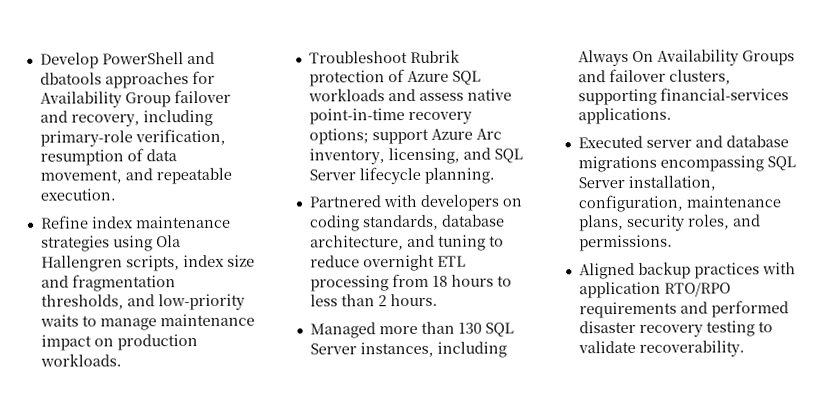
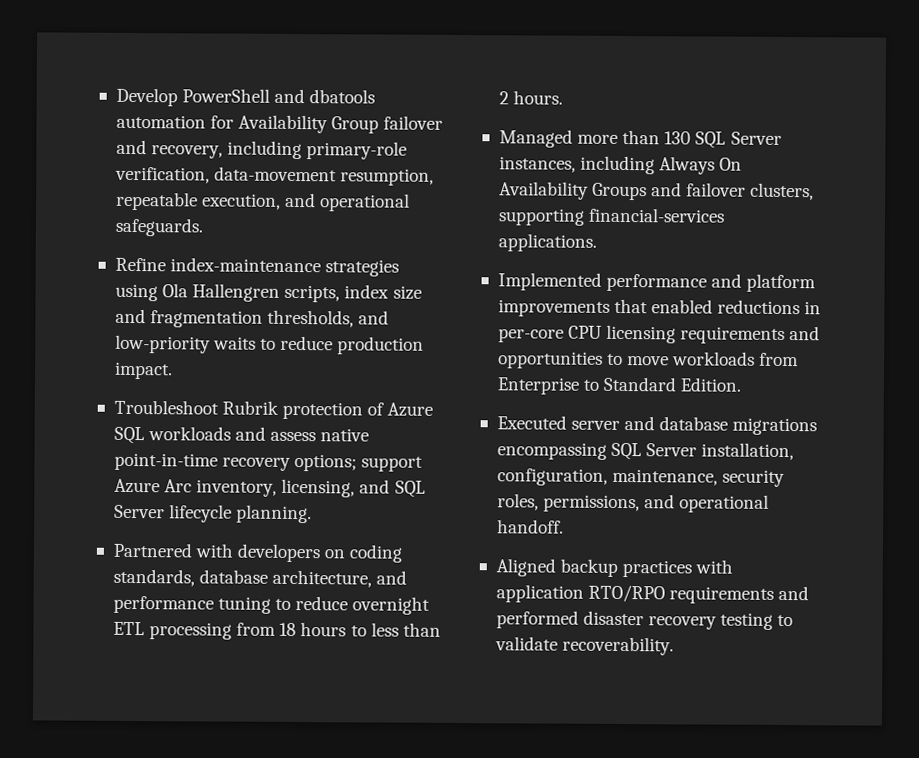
- Develop PowerShell and dbatools approaches for Availability Group failover and recovery, including primary-role verification, resumption of data movement, and repeatable execution.
+ Develop PowerShell and dbatools automation for Availability Group failover and recovery, including primary-role verification, data-movement resumption, repeatable execution, and operational safeguards.
- Refine index maintenance strategies using Ola Hallengren scripts, index size and fragmentation thresholds, and low-priority waits to manage maintenance impact on production workloads.
+ Refine index-maintenance strategies using Ola Hallengren scripts, index size and fragmentation thresholds, and low-priority waits to reduce production impact.
- Partnered with developers on coding standards, database architecture, and tuning to reduce overnight ETL processing from 18 hours to less than 2 hours.
+ Partnered with developers on coding standards, database architecture, and performance tuning to reduce overnight ETL processing from 18 hours to less than 2 hours.
+ Implemented performance and platform improvements that enabled reductions in per-core CPU licensing requirements and opportunities to move workloads from Enterprise to Standard Edition.
- Executed server and database migrations encompassing SQL Server installation, configuration, maintenance plans, security roles, and permissions.
+ Executed server and database migrations encompassing SQL Server installation, configuration, maintenance, security roles, permissions, and operational handoff.

